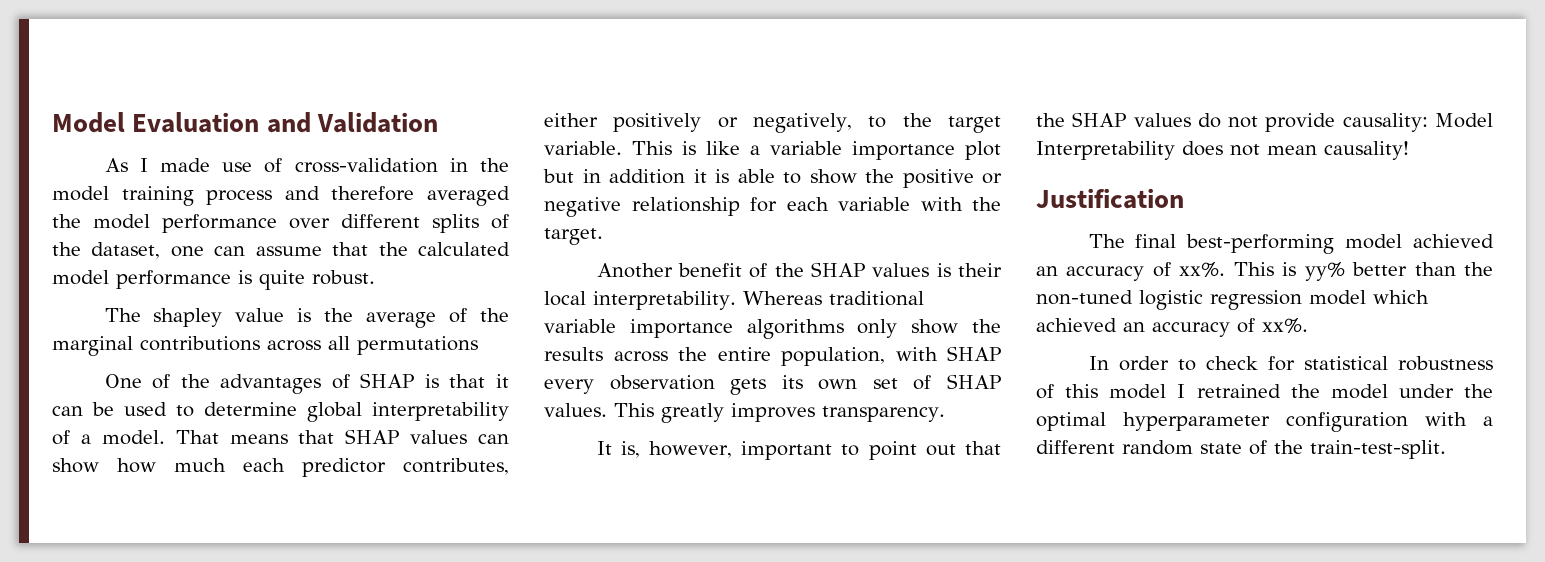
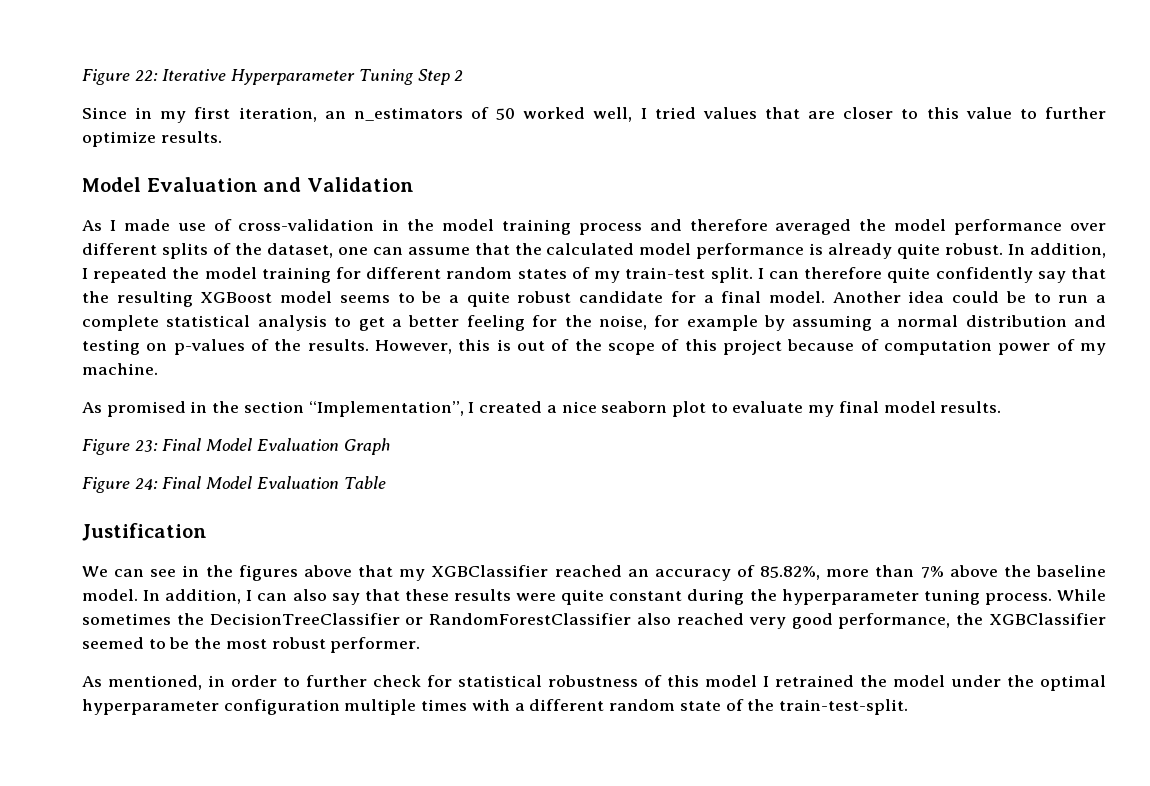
+ Figure 22: Iterative Hyperparameter Tuning Step 2
+ Since in my first iteration, an n_estimators of 50 worked well, I tried values that are closer to this value to further optimize results.
- As I made use of cross-validation in the model training process and therefore averaged the model performance over different splits of the dataset, one can assume that the calculated model performance is quite robust.
- The shapley value is the average of the marginal contributions across all permutations
- One of the advantages of SHAP is that it can be used to determine global interpretability of a model. That means that SHAP values can show how much each predictor contributes, either positively or negatively, to the target variable. This is like a variable importance plot but in addition it is able to show the positive or negative relationship for each variable with the target.
- Another benefit of the SHAP values is their local interpretability. Whereas traditional variable importance algorithms only show the results across the entire population, with SHAP every observation gets its own set of SHAP values. This greatly improves transparency.
- It is, however, important to point out that the SHAP values do not provide causality: Model Interpretability does not mean causality!
+ As I made use of cross-validation in the model training process and therefore averaged the model performance over different splits of the dataset, one can assume that the calculated model performance is already quite robust. In addition, I repeated the model training for different random states of my train-test split. I can therefore quite confidently say that the resulting XGBoost model seems to be a quite robust candidate for a final model. Another idea could be to run a complete statistical analysis to get a better feeling for the noise, for example by assuming a normal distribution and testing on p-values of the results. However, this is out of the scope of this project because of computation power of my machine.
+ As promised in the section “Implementation”, I created a nice seaborn plot to evaluate my final model results.
+ Figure 23: Final Model Evaluation Graph
+ Figure 24: Final Model Evaluation Table
  Justification
- The final best-performing model achieved an accuracy of xx%. This is yy% better than the non-tuned logistic regression model which achieved an accuracy of xx%.
- In order to check for statistical robustness of this model I retrained the model under the optimal hyperparameter configuration with a different random state of the train-test-split.
+ We can see in the figures above that my XGBClassifier reached an accuracy of 85.82%, more than 7% above the baseline model. In addition, I can also say that these results were quite constant during the hyperparameter tuning process. While sometimes the DecisionTreeClassifier or RandomForestClassifier also reached very good performance, the XGBClassifier seemed to be the most robust performer.
+ As mentioned, in order to further check for statistical robustness of this model I retrained the model under the optimal hyperparameter configuration multiple times with a different random state of the train-test-split.

